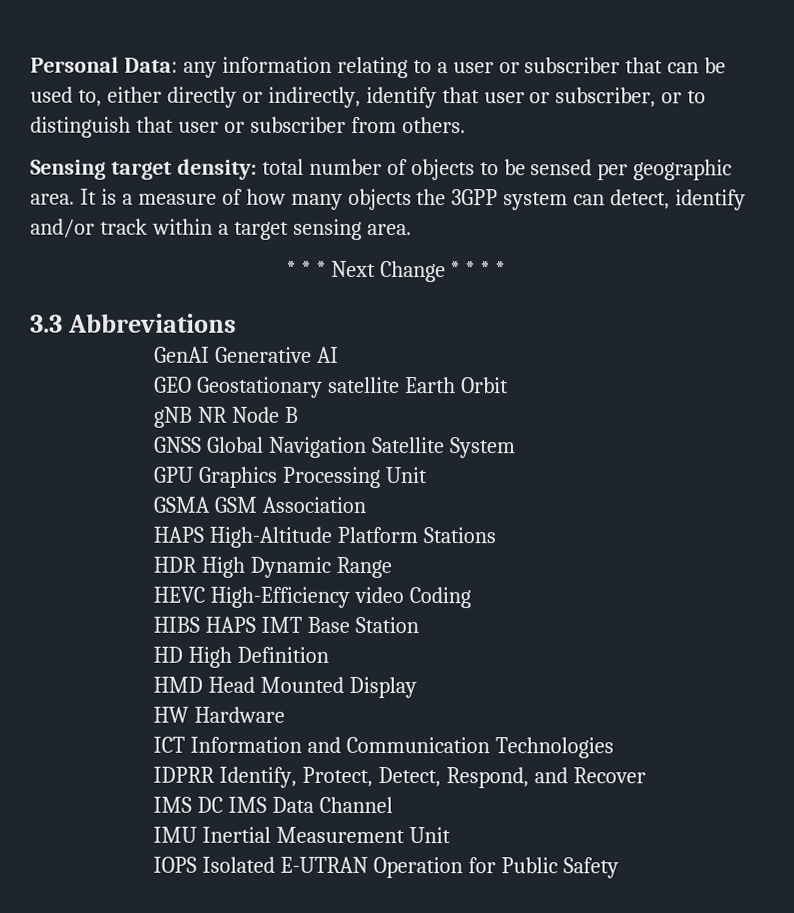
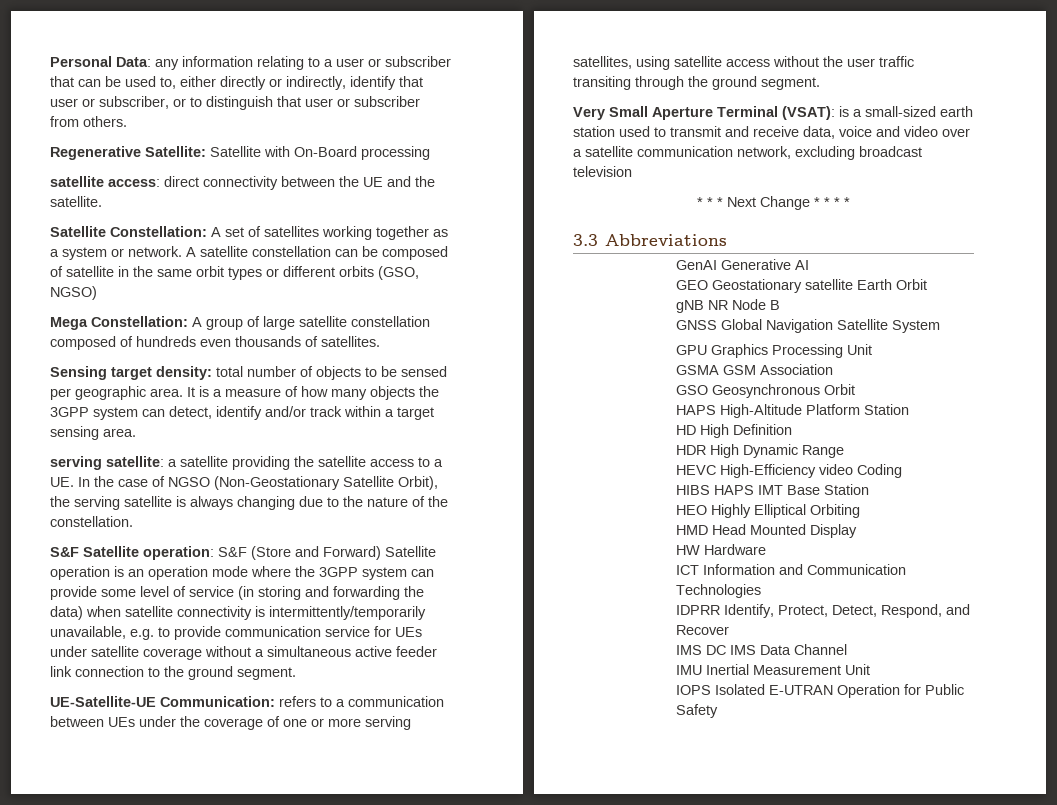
+ Regenerative Satellite: Satellite with On-Board processing
+ satellite access: direct connectivity between the UE and the satellite.
+ Satellite Constellation: A set of satellites working together as a system or network. A satellite constellation can be composed of satellite in the same orbit types or different orbits (GSO, NGSO)
+ Mega Constellation: A group of large satellite constellation composed of hundreds even thousands of satellites.
+ serving satellite: a satellite providing the satellite access to a UE. In the case of NGSO (Non-Geostationary Satellite Orbit), the serving satellite is always changing due to the nature of the constellation.
+ S&F Satellite operation: S&F (Store and Forward) Satellite operation is an operation mode where the 3GPP system can provide some level of service (in storing and forwarding the data) when satellite connectivity is intermittently/temporarily unavailable, e.g. to provide communication service for UEs under satellite coverage without a simultaneous active feeder link connection to the ground segment.
+ UE-Satellite-UE Communication: refers to a communication between UEs under the coverage of one or more serving satellites, using satellite access without the user traffic transiting through the ground segment.
+ Very Small Aperture Terminal (VSAT): is a small-sized earth station used to transmit and receive data, voice and video over a satellite communication network, excluding broadcast television
+ GSO Geosynchronous Orbit
- HAPS High-Altitude Platform Stations
+ HAPS High-Altitude Platform Station
+ HD High Definition
- HD High Definition
+ HEO Highly Elliptical Orbiting

